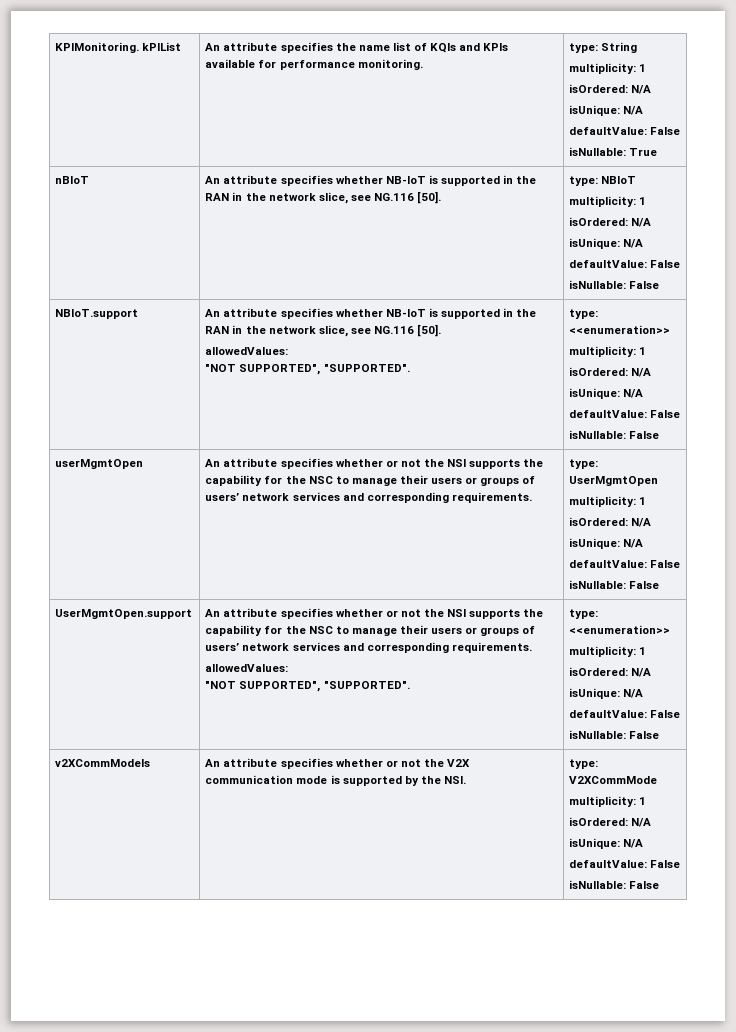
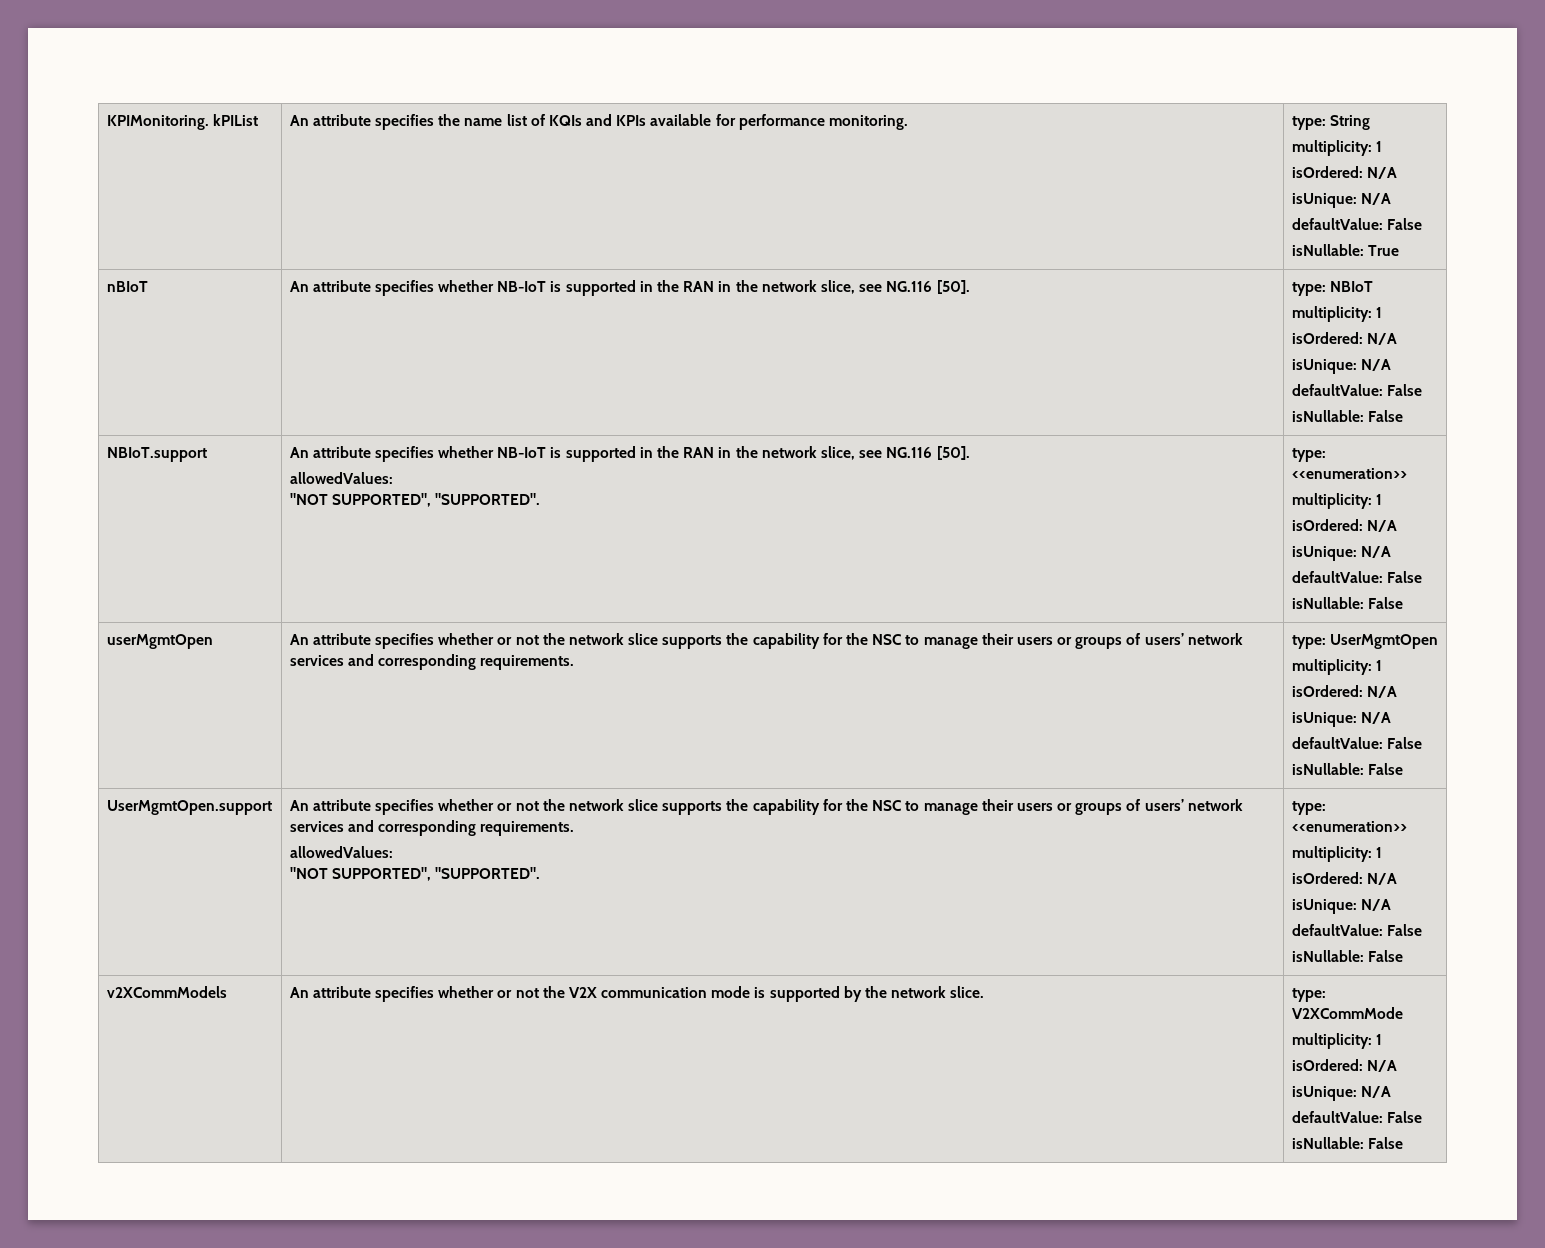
- userMgmtOpen | An attribute specifies whether or not the NSI supports the capability for the NSC to manage their users or groups of users’ network services and corresponding requirements.
+ userMgmtOpen | An attribute specifies whether or not the network slice supports the capability for the NSC to manage their users or groups of users’ network services and corresponding requirements.
- UserMgmtOpen.support | An attribute specifies whether or not the NSI supports the capability for the NSC to manage their users or groups of users’ network services and corresponding requirements.
+ UserMgmtOpen.support | An attribute specifies whether or not the network slice supports the capability for the NSC to manage their users or groups of users’ network services and corresponding requirements.
- v2XCommModels | An attribute specifies whether or not the V2X communication mode is supported by the NSI. | type: V2XCommMode
+ v2XCommModels | An attribute specifies whether or not the V2X communication mode is supported by the network slice. | type: V2XCommMode

